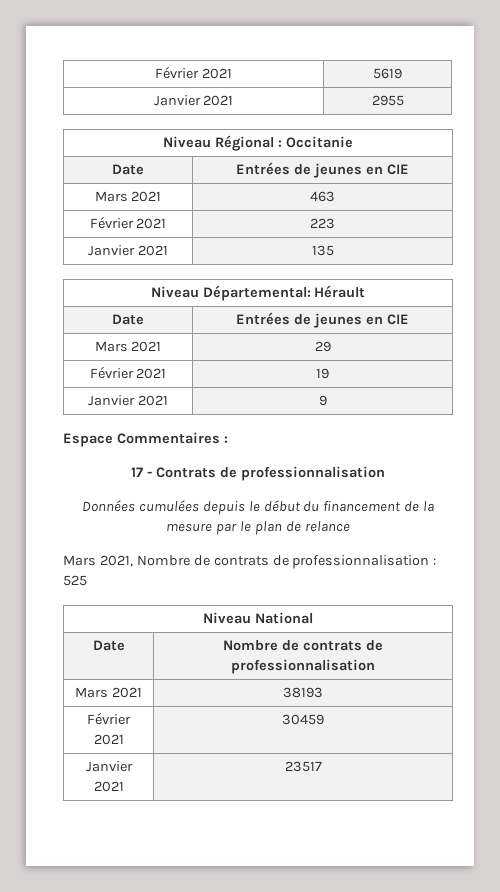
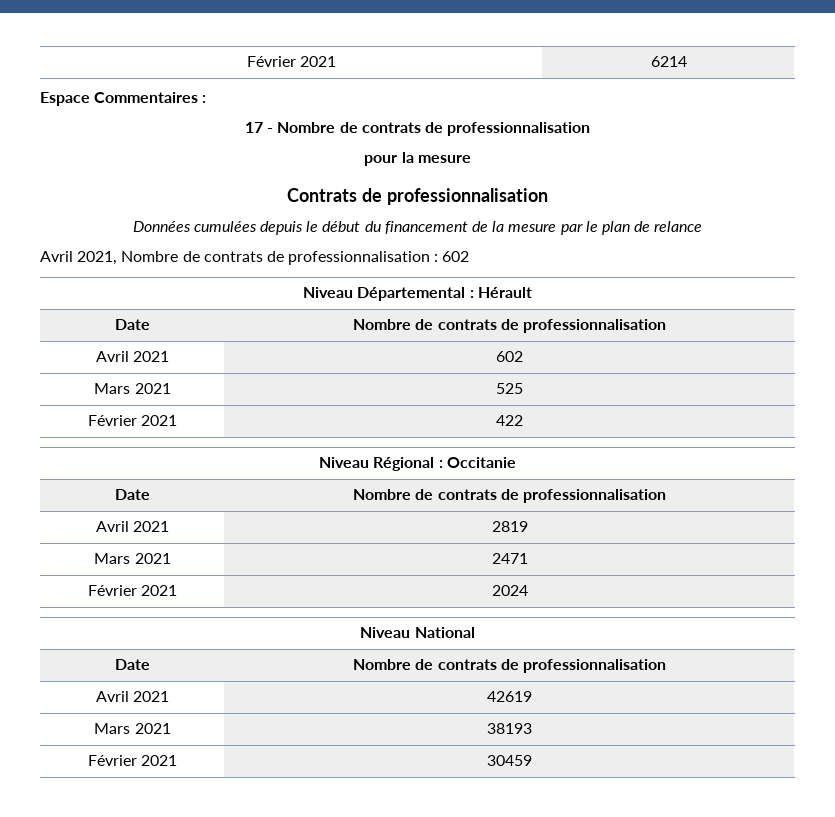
- Février 2021 | 5619
- Janvier 2021 | 2955
- Niveau Régional : Occitanie
- Date | Entrées de jeunes en CIE
- Mars 2021 | 463
- Février 2021 | 223
- Janvier 2021 | 135
- Niveau Départemental: Hérault
- Date | Entrées de jeunes en CIE
- Mars 2021 | 29
- Février 2021 | 19
- Janvier 2021 | 9
+ Février 2021 | 6214
- 17 - Contrats de professionnalisation
+ 17 - Nombre de contrats de professionnalisation
+ pour la mesure
+ Contrats de professionnalisation
- Mars 2021, Nombre de contrats de professionnalisation : 525
+ Avril 2021, Nombre de contrats de professionnalisation : 602
+ Niveau Départemental : Hérault
+ Date | Nombre de contrats de professionnalisation
+ Avril 2021 | 602
+ Mars 2021 | 525
+ Février 2021 | 422
+ Niveau Régional : Occitanie
+ Date | Nombre de contrats de professionnalisation
+ Avril 2021 | 2819
+ Mars 2021 | 2471
+ Février 2021 | 2024
+ Avril 2021 | 42619
- Janvier 2021 | 23517

